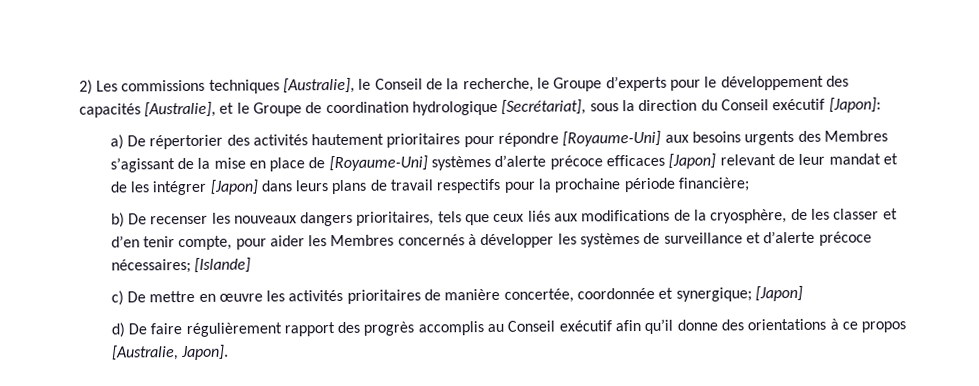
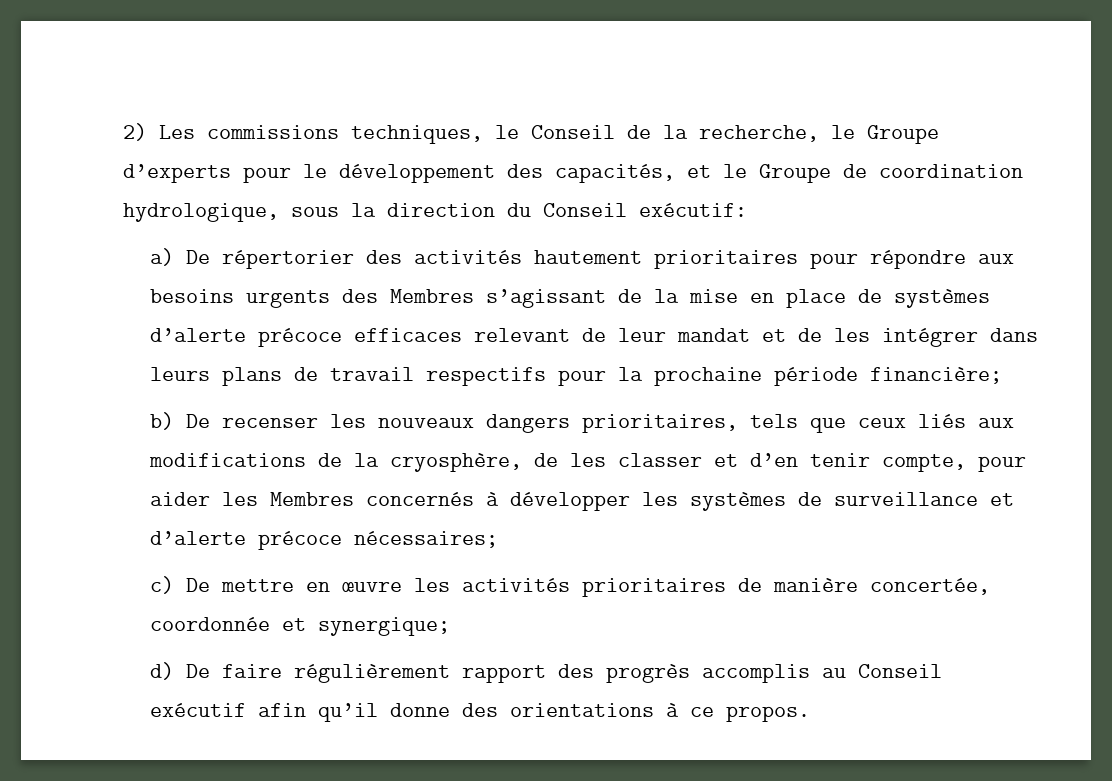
- 2) Les commissions techniques [Australie], le Conseil de la recherche, le Groupe d’experts pour le développement des capacités [Australie], et le Groupe de coordination hydrologique [Secrétariat], sous la direction du Conseil exécutif [Japon]:
+ 2) Les commissions techniques, le Conseil de la recherche, le Groupe d’experts pour le développement des capacités, et le Groupe de coordination hydrologique, sous la direction du Conseil exécutif:
- a) De répertorier des activités hautement prioritaires pour répondre [Royaume-Uni] aux besoins urgents des Membres s’agissant de la mise en place de [Royaume-Uni] systèmes d’alerte précoce efficaces [Japon] relevant de leur mandat et de les intégrer [Japon] dans leurs plans de travail respectifs pour la prochaine période financière;
+ a) De répertorier des activités hautement prioritaires pour répondre aux besoins urgents des Membres s’agissant de la mise en place de systèmes d’alerte précoce efficaces relevant de leur mandat et de les intégrer dans leurs plans de travail respectifs pour la prochaine période financière;
- b) De recenser les nouveaux dangers prioritaires, tels que ceux liés aux modifications de la cryosphère, de les classer et d’en tenir compte, pour aider les Membres concernés à développer les systèmes de surveillance et d’alerte précoce nécessaires; [Islande]
+ b) De recenser les nouveaux dangers prioritaires, tels que ceux liés aux modifications de la cryosphère, de les classer et d’en tenir compte, pour aider les Membres concernés à développer les systèmes de surveillance et d’alerte précoce nécessaires;
- c) De mettre en œuvre les activités prioritaires de manière concertée, coordonnée et synergique; [Japon]
+ c) De mettre en œuvre les activités prioritaires de manière concertée, coordonnée et synergique;
- d) De faire régulièrement rapport des progrès accomplis au Conseil exécutif afin qu’il donne des orientations à ce propos [Australie, Japon].
+ d) De faire régulièrement rapport des progrès accomplis au Conseil exécutif afin qu’il donne des orientations à ce propos.

